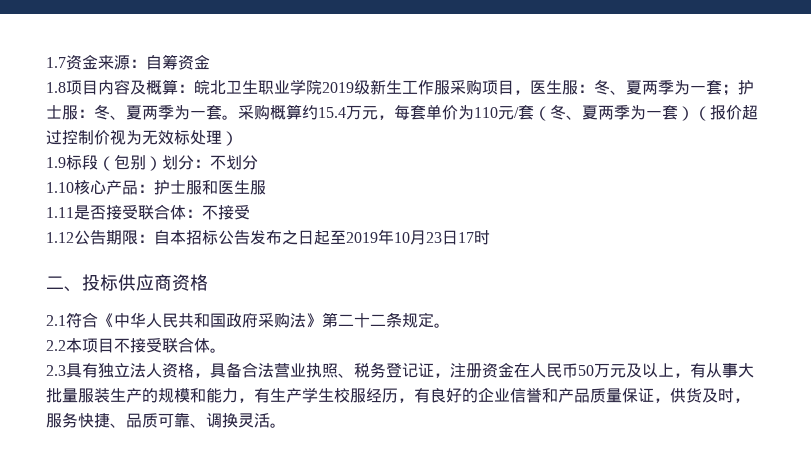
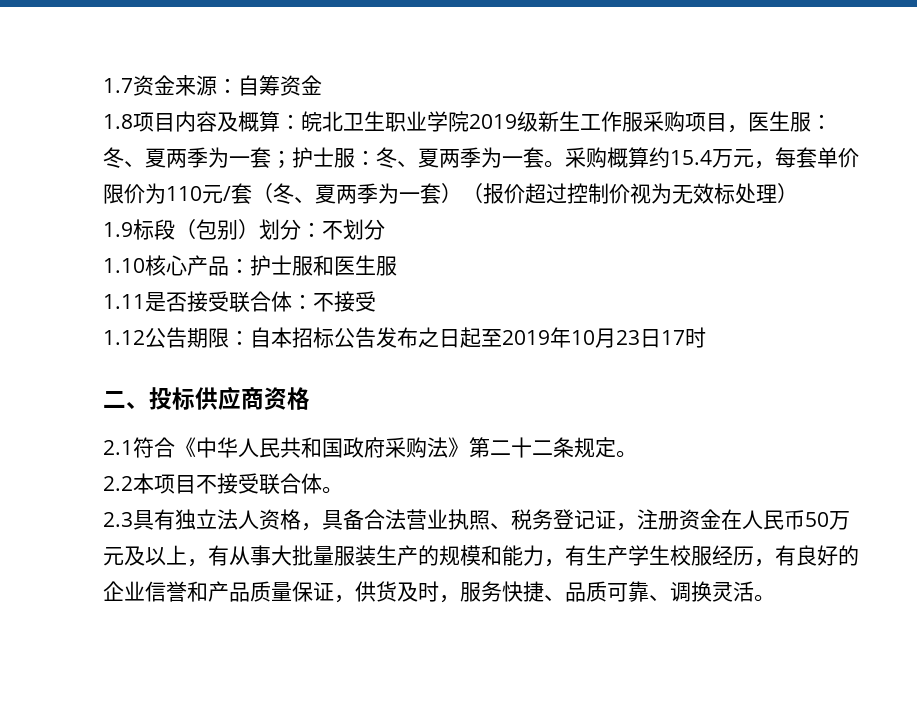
- 采购概算约15.4万元，每套单价为110元/套（冬、夏两季为一套）（报价超过控制价视为无效标处理）
+ 采购概算约15.4万元，每套单价限价为110元/套（冬、夏两季为一套）（报价超过控制价视为无效标处理）

